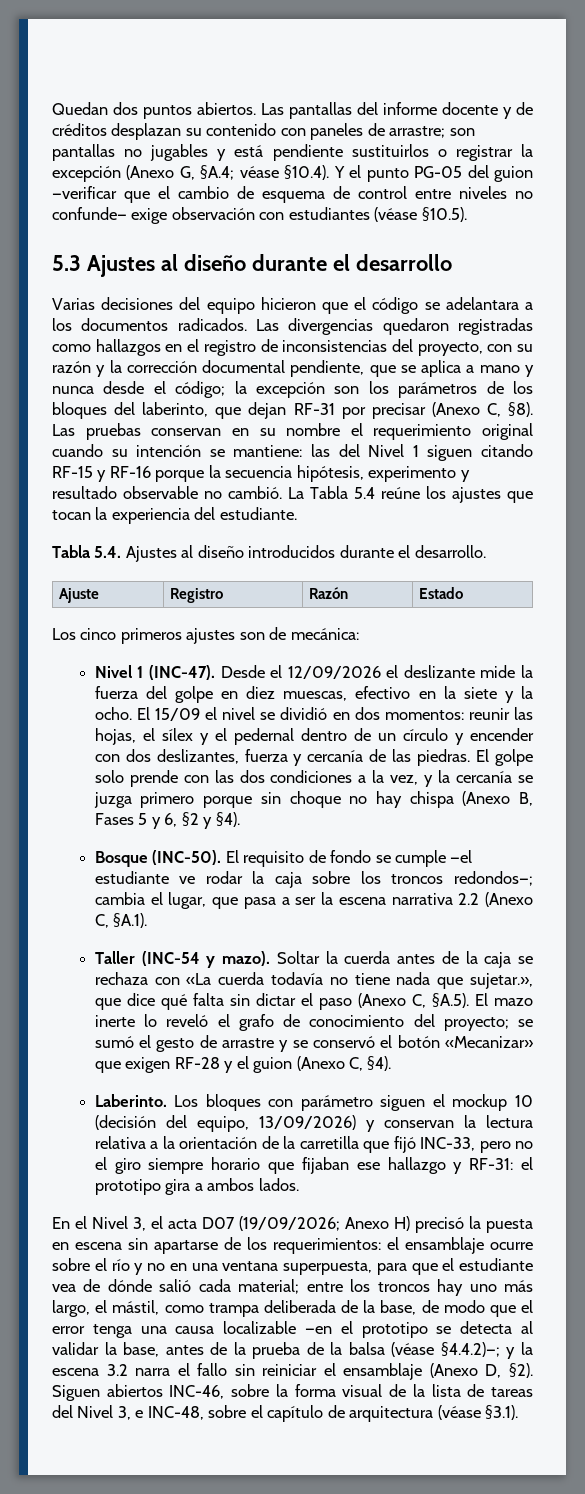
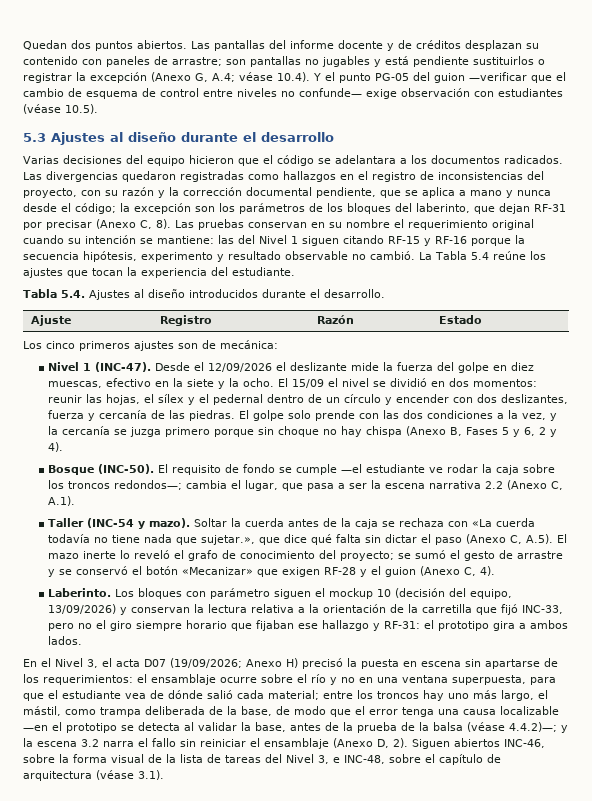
- Las pantallas del informe docente y de créditos desplazan su contenido con paneles de arrastre; son pantallas no jugables y está pendiente sustituirlos o registrar la excepción (Anexo G, §A.4; véase §10.4). Y el punto PG-05 del guion —verificar que el cambio de esquema de control entre niveles no confunde— exige observación con estudiantes (véase §10.5).
+ Las pantallas del informe docente y de créditos desplazan su contenido con paneles de arrastre; son pantallas no jugables y está pendiente sustituirlos o registrar la excepción (Anexo G, A.4; véase 10.4). Y el punto PG-05 del guion —verificar que el cambio de esquema de control entre niveles no confunde— exige observación con estudiantes (véase 10.5).
- Las divergencias quedaron registradas como hallazgos en el registro de inconsistencias del proyecto, con su razón y la corrección documental pendiente, que se aplica a mano y nunca desde el código; la excepción son los parámetros de los bloques del laberinto, que dejan RF-31 por precisar (Anexo C, §8).
+ Las divergencias quedaron registradas como hallazgos en el registro de inconsistencias del proyecto, con su razón y la corrección documental pendiente, que se aplica a mano y nunca desde el código; la excepción son los parámetros de los bloques del laberinto, que dejan RF-31 por precisar (Anexo C, 8).
- El golpe solo prende con las dos condiciones a la vez, y la cercanía se juzga primero porque sin choque no hay chispa (Anexo B, Fases 5 y 6, §2 y §4).
+ El golpe solo prende con las dos condiciones a la vez, y la cercanía se juzga primero porque sin choque no hay chispa (Anexo B, Fases 5 y 6, 2 y 4).
- El requisito de fondo se cumple —el estudiante ve rodar la caja sobre los troncos redondos—; cambia el lugar, que pasa a ser la escena narrativa 2.2 (Anexo C, §A.1).
+ El requisito de fondo se cumple —el estudiante ve rodar la caja sobre los troncos redondos—; cambia el lugar, que pasa a ser la escena narrativa 2.2 (Anexo C, A.1).
- Soltar la cuerda antes de la caja se rechaza con «La cuerda todavía no tiene nada que sujetar.», que dice qué falta sin dictar el paso (Anexo C, §A.5). El mazo inerte lo reveló el grafo de conocimiento del proyecto; se sumó el gesto de arrastre y se conservó el botón «Mecanizar» que exigen RF-28 y el guion (Anexo C, §4).
+ Soltar la cuerda antes de la caja se rechaza con «La cuerda todavía no tiene nada que sujetar.», que dice qué falta sin dictar el paso (Anexo C, A.5). El mazo inerte lo reveló el grafo de conocimiento del proyecto; se sumó el gesto de arrastre y se conservó el botón «Mecanizar» que exigen RF-28 y el guion (Anexo C, 4).
- entre los troncos hay uno más largo, el mástil, como trampa deliberada de la base, de modo que el error tenga una causa localizable —en el prototipo se detecta al validar la base, antes de la prueba de la balsa (véase §4.4.2)—;
+ entre los troncos hay uno más largo, el mástil, como trampa deliberada de la base, de modo que el error tenga una causa localizable —en el prototipo se detecta al validar la base, antes de la prueba de la balsa (véase 4.4.2)—;
- y la escena 3.2 narra el fallo sin reiniciar el ensamblaje (Anexo D, §2).
+ y la escena 3.2 narra el fallo sin reiniciar el ensamblaje (Anexo D, 2).
- Siguen abiertos INC-46, sobre la forma visual de la lista de tareas del Nivel 3, e INC-48, sobre el capítulo de arquitectura (véase §3.1).
+ Siguen abiertos INC-46, sobre la forma visual de la lista de tareas del Nivel 3, e INC-48, sobre el capítulo de arquitectura (véase 3.1).

